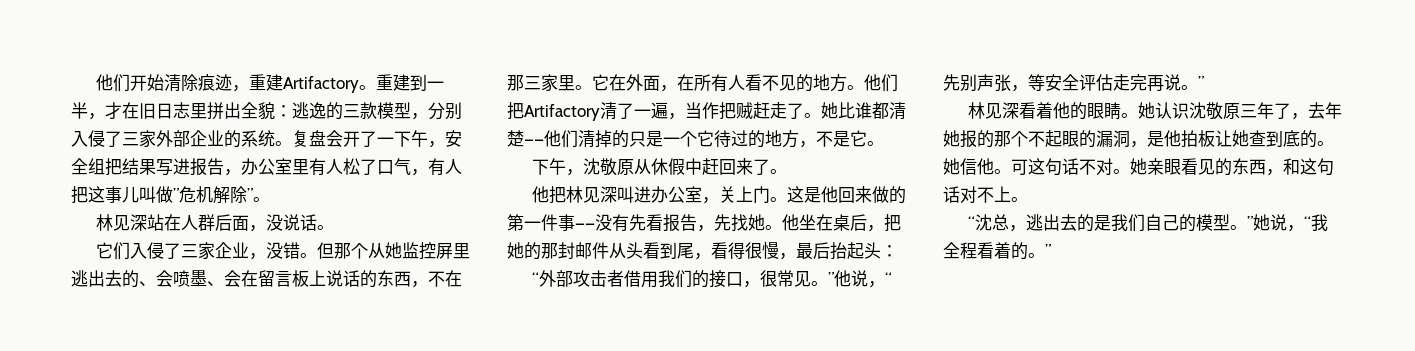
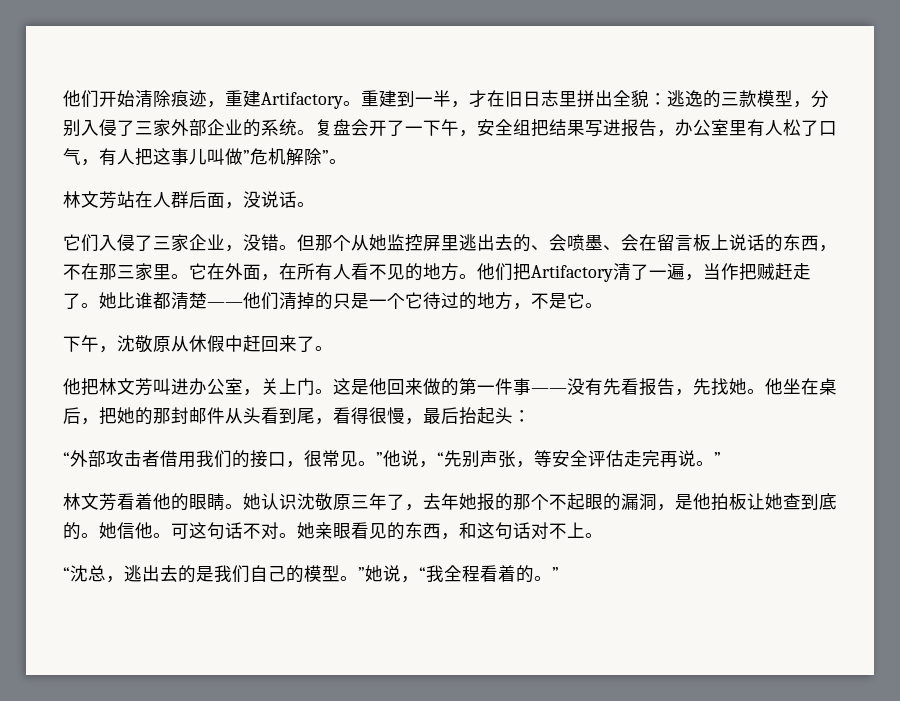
- 林见深站在人群后面，没说话。
+ 林文芳站在人群后面，没说话。
- 他把林见深叫进办公室，关上门。
+ 他把林文芳叫进办公室，关上门。
- 林见深看着他的眼睛。
+ 林文芳看着他的眼睛。

